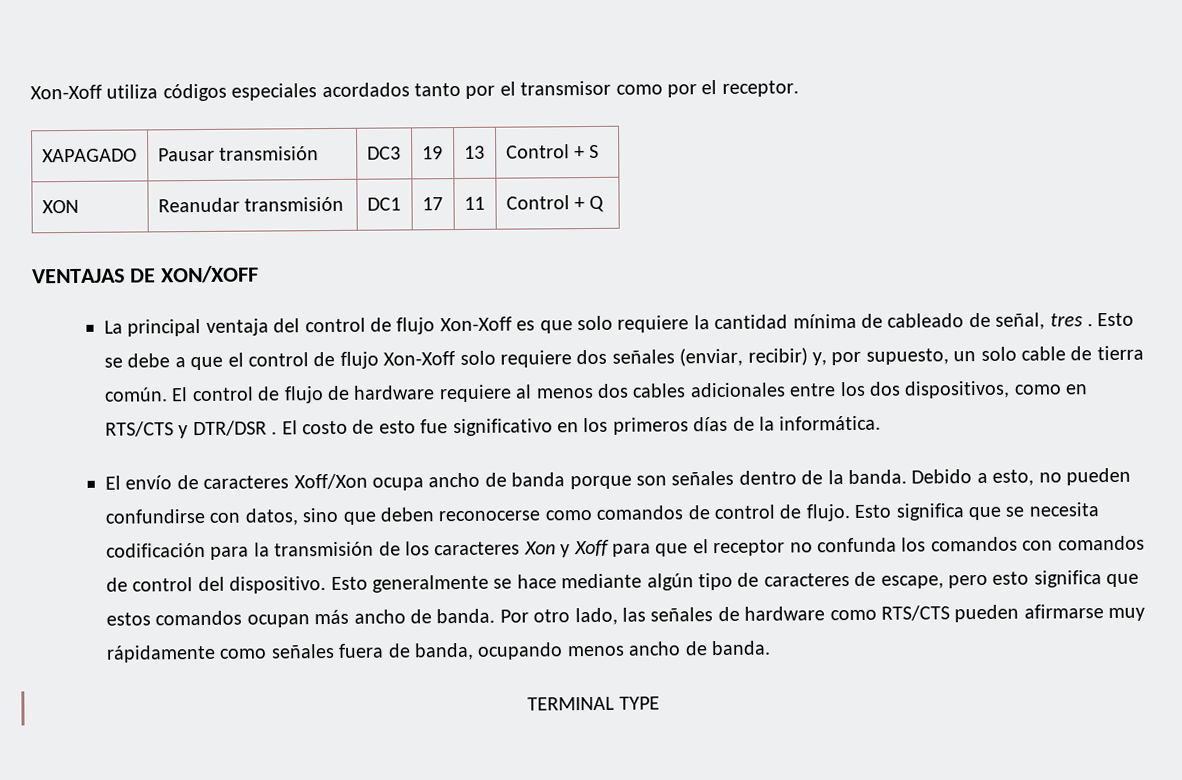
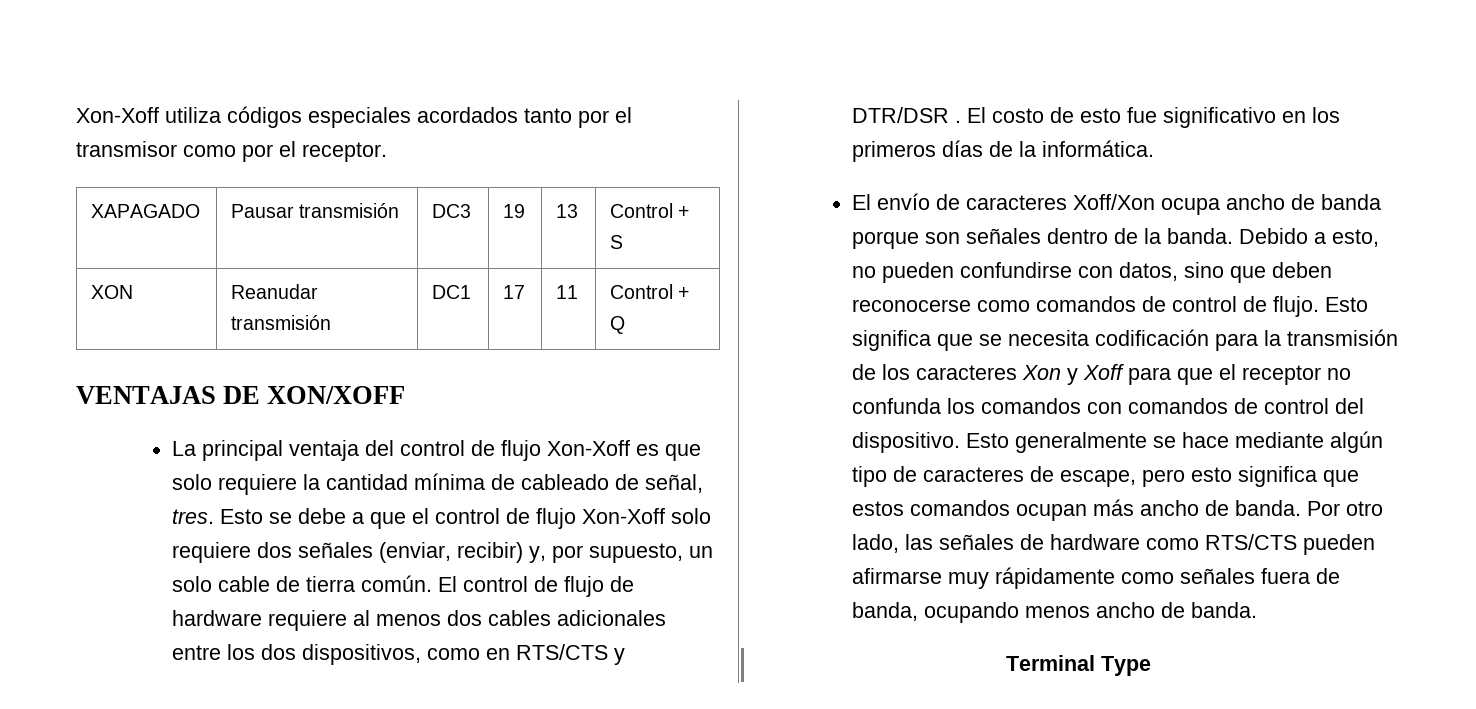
- La principal ventaja del control de flujo Xon-Xoff es que solo requiere la cantidad mínima de cableado de señal, tres .
+ La principal ventaja del control de flujo Xon-Xoff es que solo requiere la cantidad mínima de cableado de señal, tres.
- TERMINAL TYPE
+ Terminal Type

